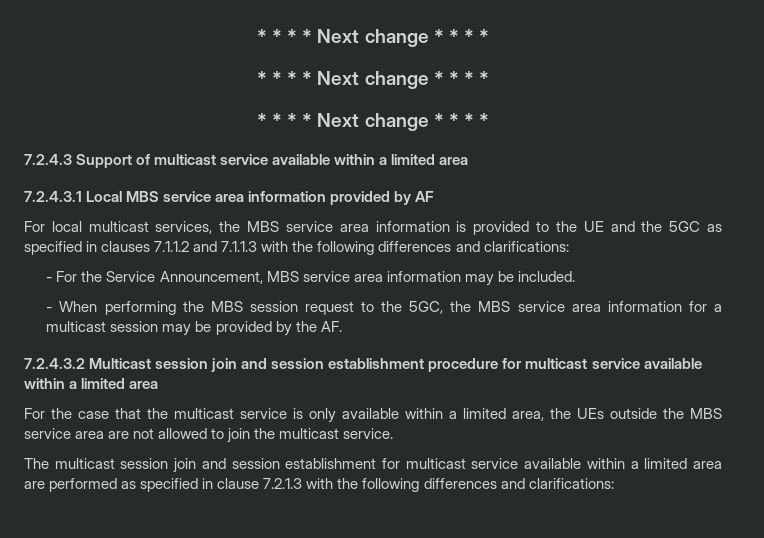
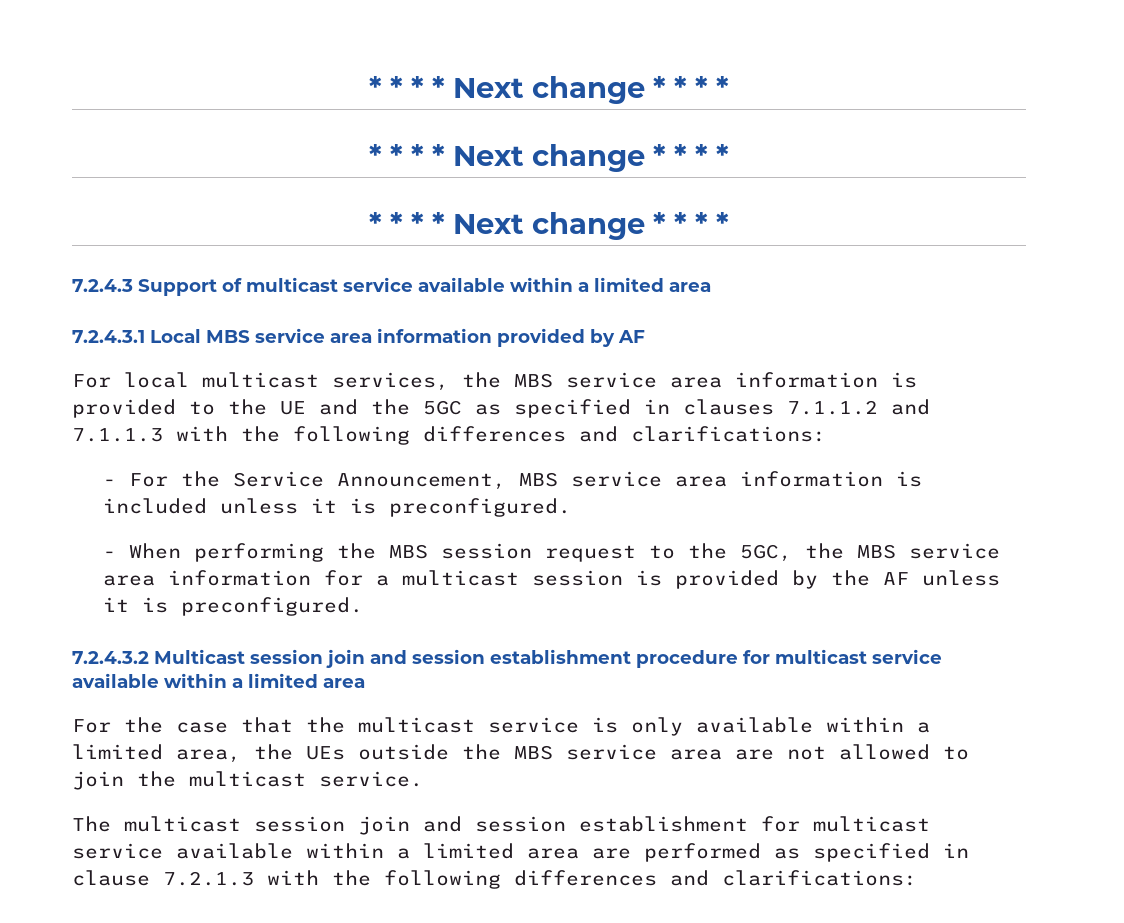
- - For the Service Announcement, MBS service area information may be included.
+ - For the Service Announcement, MBS service area information is included unless it is preconfigured.
- - When performing the MBS session request to the 5GC, the MBS service area information for a multicast session may be provided by the AF.
+ - When performing the MBS session request to the 5GC, the MBS service area information for a multicast session is provided by the AF unless it is preconfigured.

